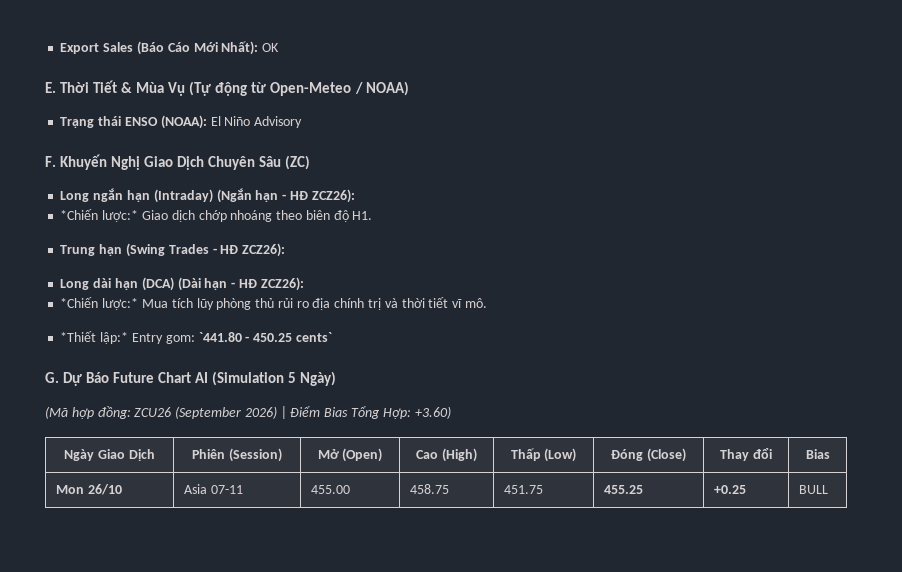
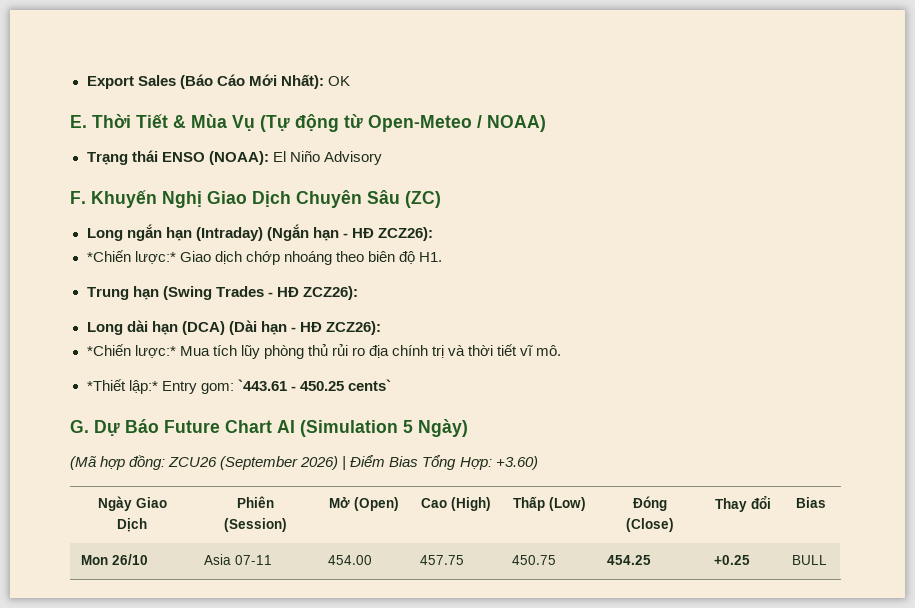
- *Thiết lập:* Entry gom: `441.80 - 450.25 cents`
+ *Thiết lập:* Entry gom: `443.61 - 450.25 cents`
- Mon 26/10 | Asia 07-11 | 455.00 | 458.75 | 451.75 | 455.25 | +0.25 | BULL
+ Mon 26/10 | Asia 07-11 | 454.00 | 457.75 | 450.75 | 454.25 | +0.25 | BULL

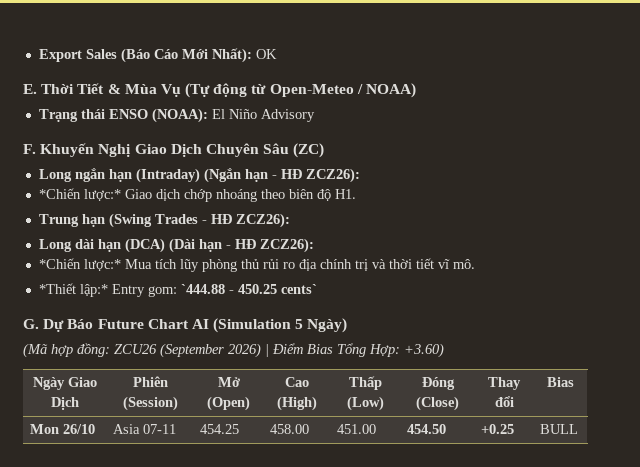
- *Thiết lập:* Entry gom: `443.61 - 450.25 cents`
+ *Thiết lập:* Entry gom: `444.88 - 450.25 cents`
- Mon 26/10 | Asia 07-11 | 454.00 | 457.75 | 450.75 | 454.25 | +0.25 | BULL
+ Mon 26/10 | Asia 07-11 | 454.25 | 458.00 | 451.00 | 454.50 | +0.25 | BULL

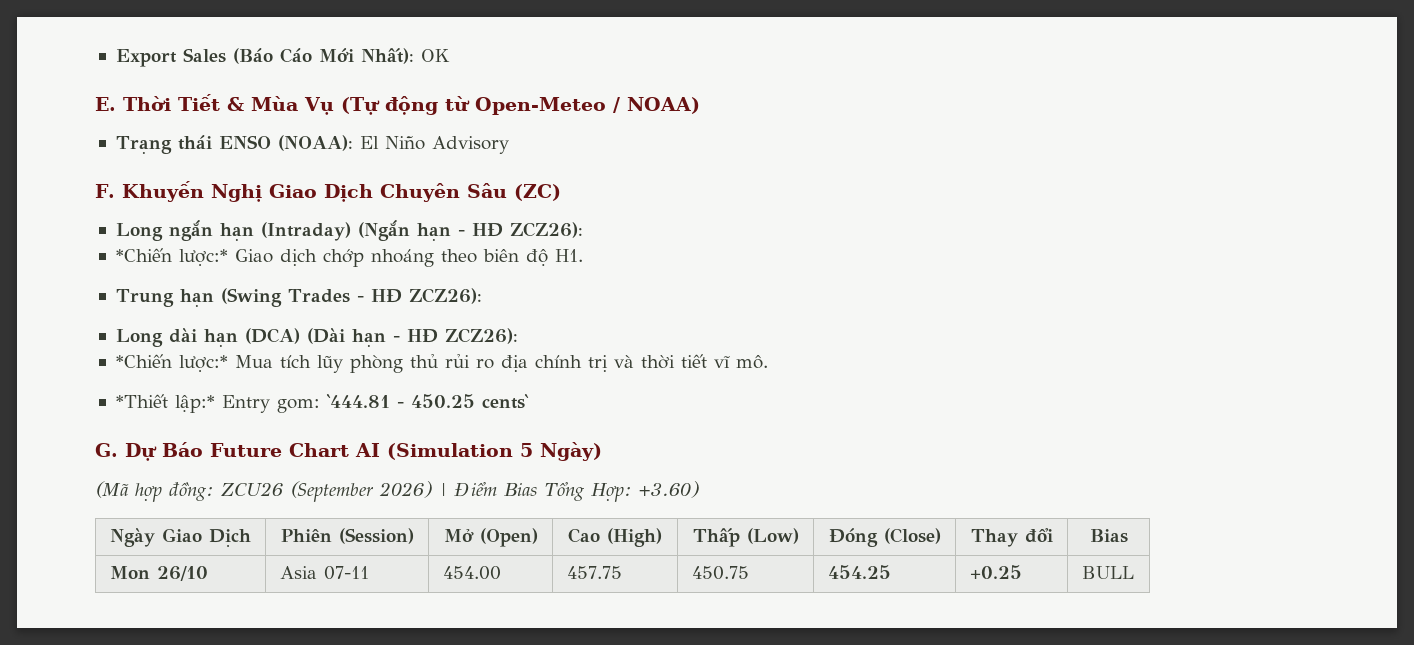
- *Thiết lập:* Entry gom: `444.88 - 450.25 cents`
+ *Thiết lập:* Entry gom: `444.81 - 450.25 cents`
- Mon 26/10 | Asia 07-11 | 454.25 | 458.00 | 451.00 | 454.50 | +0.25 | BULL
+ Mon 26/10 | Asia 07-11 | 454.00 | 457.75 | 450.75 | 454.25 | +0.25 | BULL

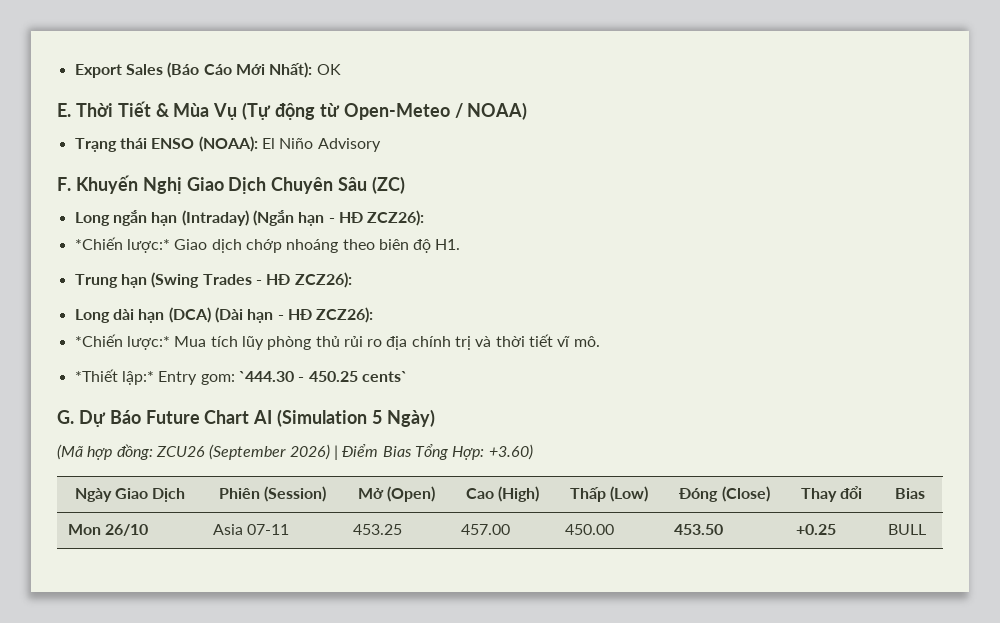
- *Thiết lập:* Entry gom: `444.81 - 450.25 cents`
+ *Thiết lập:* Entry gom: `444.30 - 450.25 cents`
- Mon 26/10 | Asia 07-11 | 454.00 | 457.75 | 450.75 | 454.25 | +0.25 | BULL
+ Mon 26/10 | Asia 07-11 | 453.25 | 457.00 | 450.00 | 453.50 | +0.25 | BULL

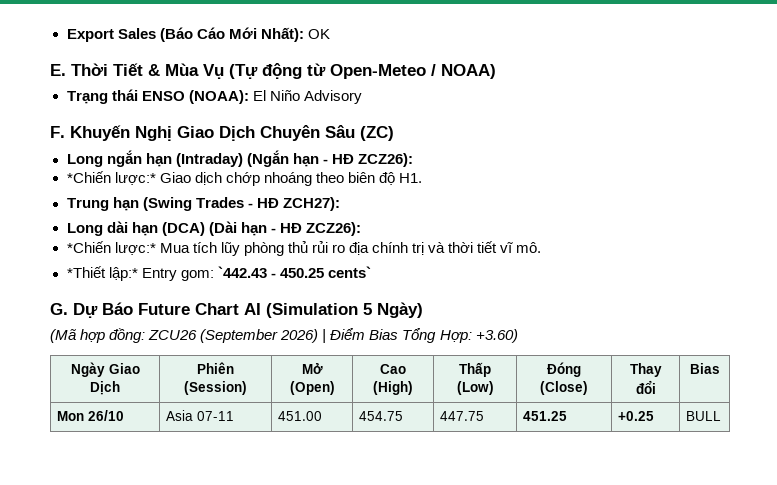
- Trung hạn (Swing Trades - HĐ ZCZ26):
+ Trung hạn (Swing Trades - HĐ ZCH27):
- *Thiết lập:* Entry gom: `444.30 - 450.25 cents`
+ *Thiết lập:* Entry gom: `442.43 - 450.25 cents`
- Mon 26/10 | Asia 07-11 | 453.25 | 457.00 | 450.00 | 453.50 | +0.25 | BULL
+ Mon 26/10 | Asia 07-11 | 451.00 | 454.75 | 447.75 | 451.25 | +0.25 | BULL

